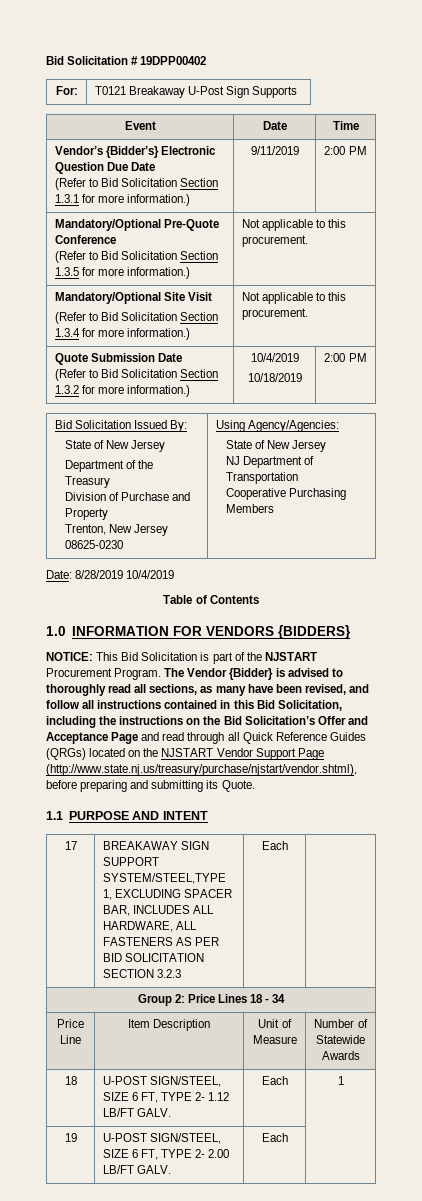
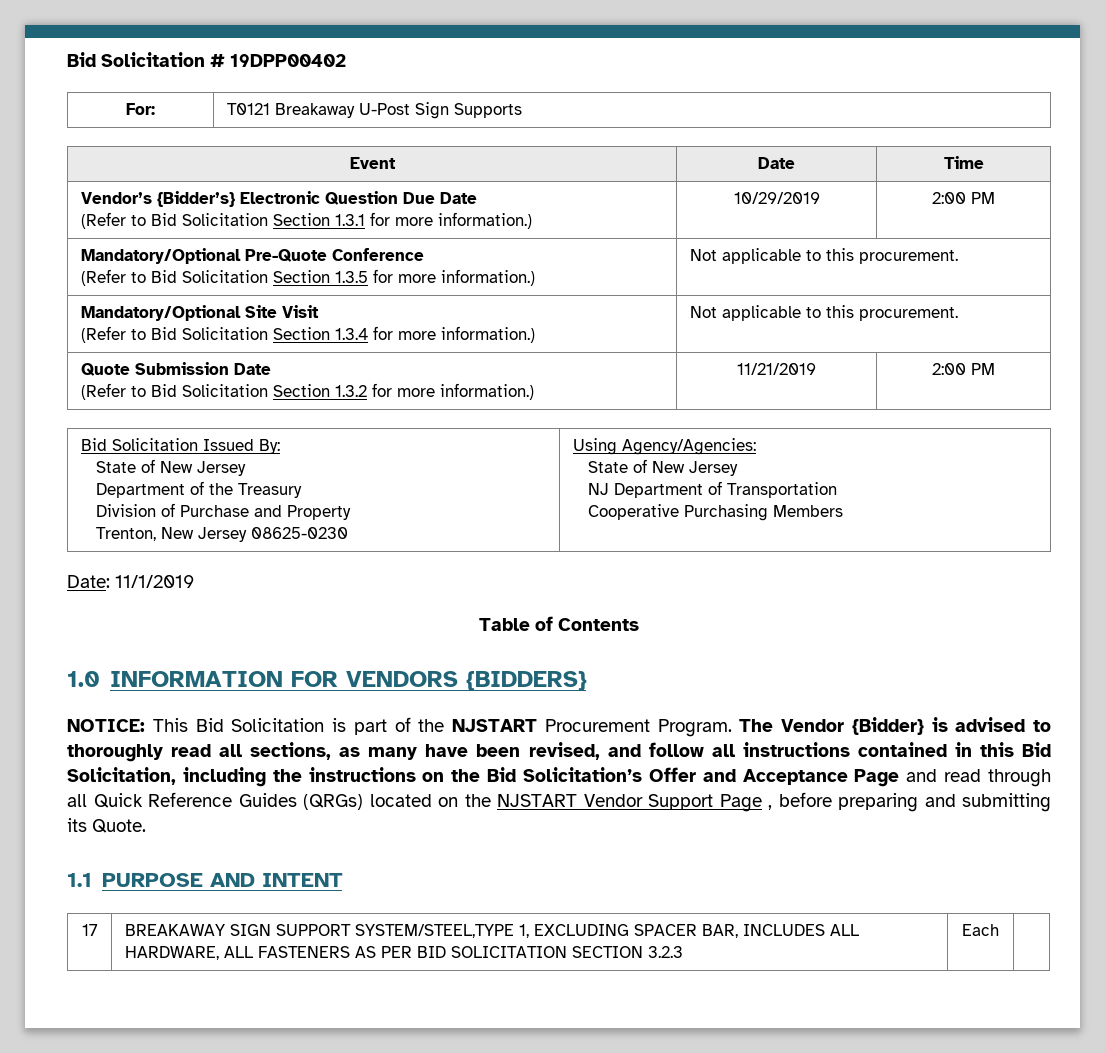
  Vendor’s {Bidder’s} Electronic Question Due Date
- (Refer to Bid Solicitation Section 1.3.1 for more information.) | 9/11/2019 | 2:00 PM
+ (Refer to Bid Solicitation Section 1.3.1 for more information.) | 10/29/2019 | 2:00 PM
  Quote Submission Date
- (Refer to Bid Solicitation Section 1.3.2 for more information.) | 10/4/2019
- 10/18/2019 | 2:00 PM
+ (Refer to Bid Solicitation Section 1.3.2 for more information.) | 11/21/2019 | 2:00 PM
- Date: 8/28/2019 10/4/2019
+ Date: 11/1/2019
- The Vendor {Bidder} is advised to thoroughly read all sections, as many have been revised, and follow all instructions contained in this Bid Solicitation, including the instructions on the Bid Solicitation’s Offer and Acceptance Page and read through all Quick Reference Guides (QRGs) located on the NJSTART Vendor Support Page (http://www.state.nj.us/treasury/purchase/njstart/vendor.shtml), before preparing and submitting its Quote.
+ The Vendor {Bidder} is advised to thoroughly read all sections, as many have been revised, and follow all instructions contained in this Bid Solicitation, including the instructions on the Bid Solicitation’s Offer and Acceptance Page and read through all Quick Reference Guides (QRGs) located on the NJSTART Vendor Support Page , before preparing and submitting its Quote.
- Group 2: Price Lines 18 - 34
- Price Line | Item Description | Unit of Measure | Number of Statewide Awards
- 18 | U-POST SIGN/STEEL, SIZE 6 FT, TYPE 2- 1.12 LB/FT GALV. | Each | 1
- 19 | U-POST SIGN/STEEL, SIZE 6 FT, TYPE 2- 2.00 LB/FT GALV. | Each |

